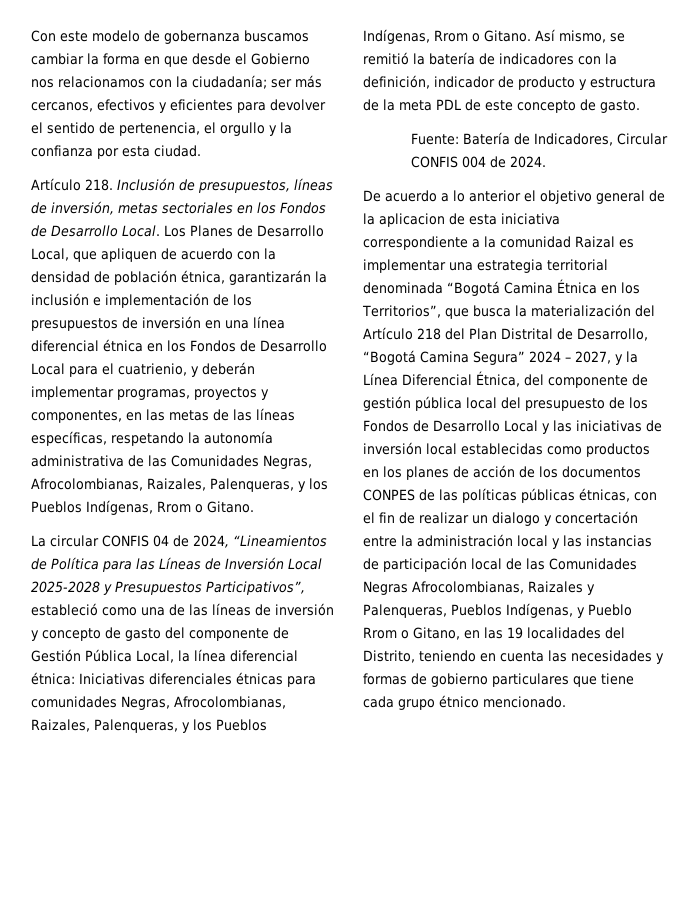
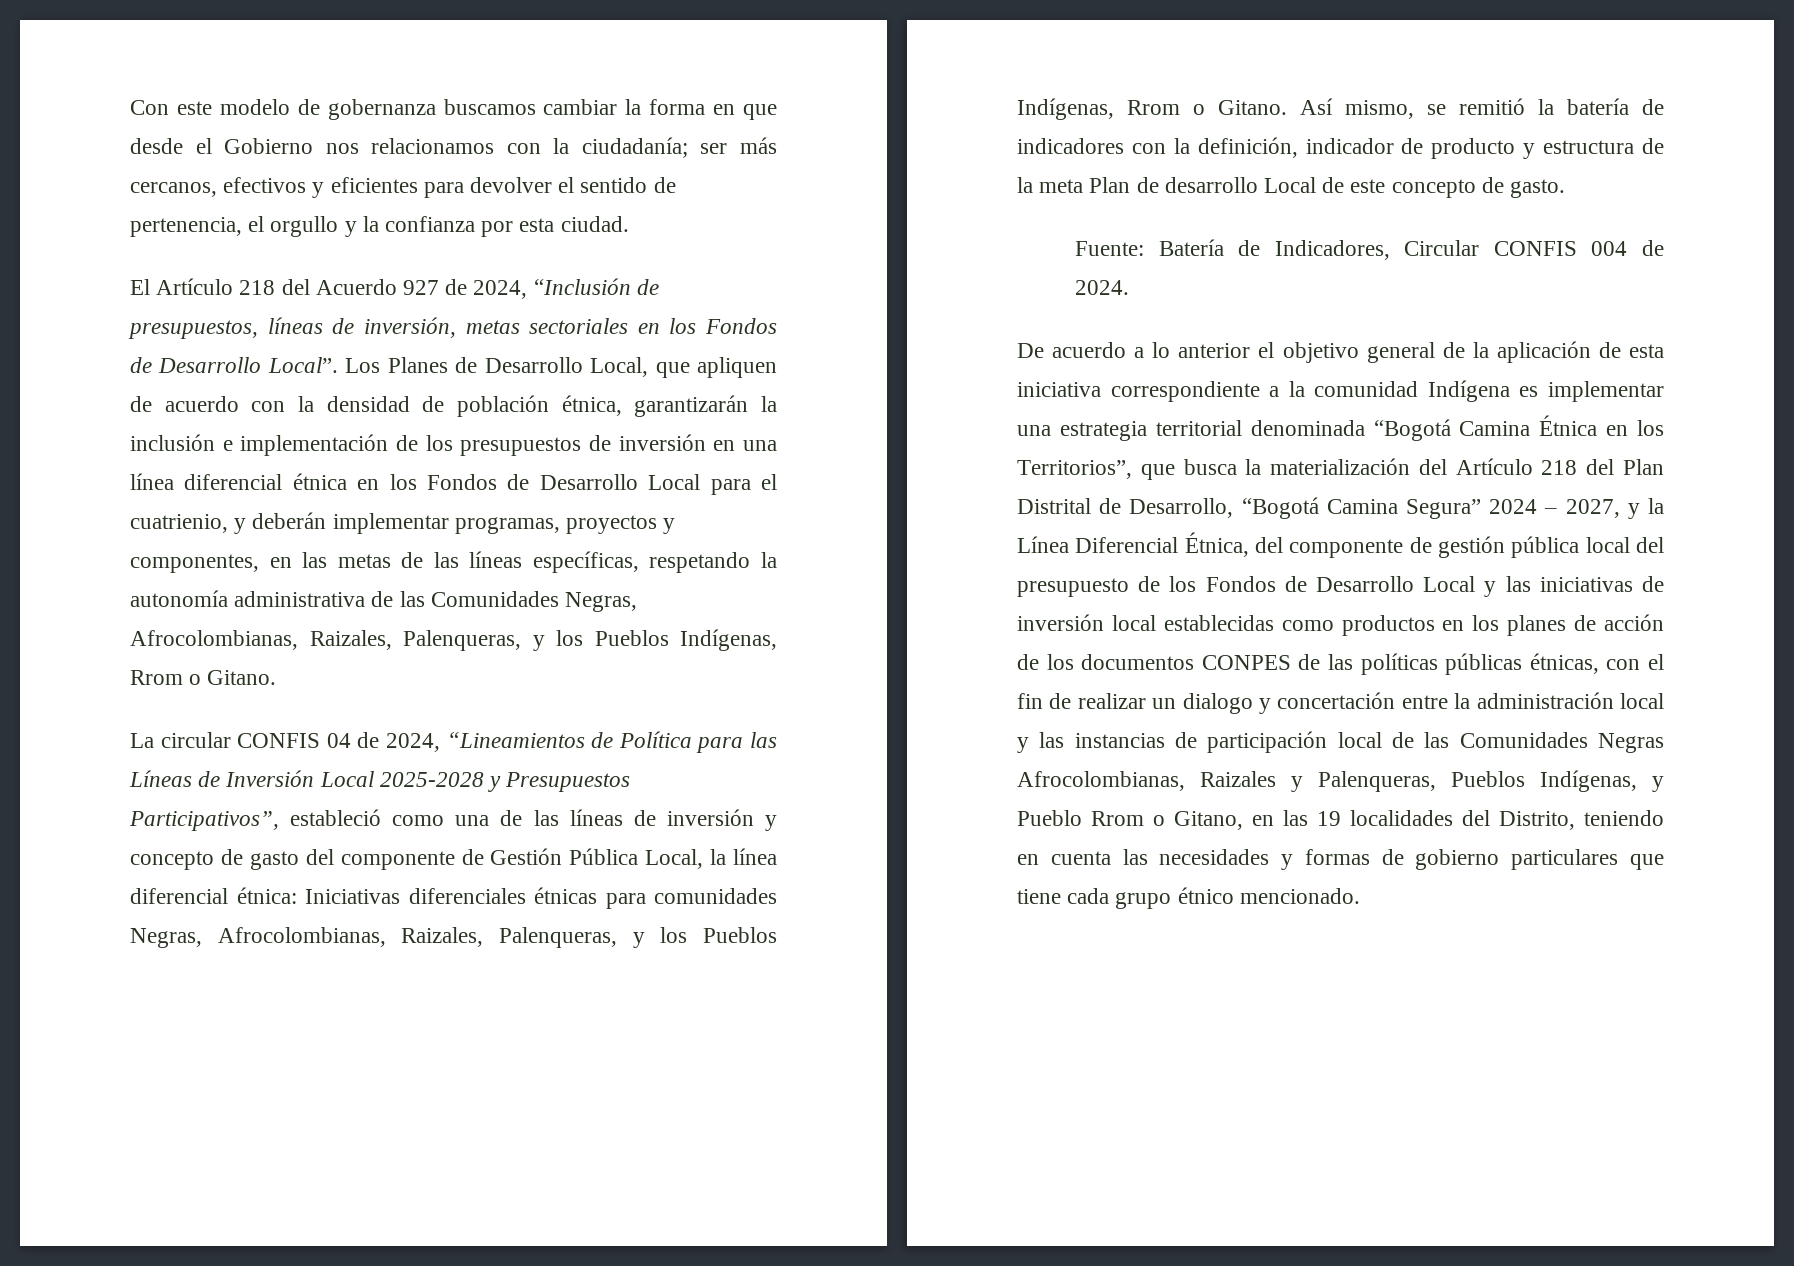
- Artículo 218. Inclusión de presupuestos, líneas de inversión, metas sectoriales en los Fondos de Desarrollo Local.
+ El Artículo 218 del Acuerdo 927 de 2024, “Inclusión de presupuestos, líneas de inversión, metas sectoriales en los Fondos de Desarrollo Local”.
- Así mismo, se remitió la batería de indicadores con la definición, indicador de producto y estructura de la meta PDL de este concepto de gasto.
+ Así mismo, se remitió la batería de indicadores con la definición, indicador de producto y estructura de la meta Plan de desarrollo Local de este concepto de gasto.
- De acuerdo a lo anterior el objetivo general de la aplicacion de esta iniciativa correspondiente a la comunidad Raizal es implementar una estrategia territorial denominada “Bogotá Camina Étnica en los Territorios”, que busca la materialización del Artículo 218 del Plan Distrital de Desarrollo, “Bogotá Camina Segura” 2024 – 2027, y la Línea Diferencial Étnica, del componente de gestión pública local del presupuesto de los Fondos de Desarrollo Local y las iniciativas de inversión local establecidas como productos en los planes de acción de los documentos CONPES de las políticas públicas étnicas, con el fin de realizar un dialogo y concertación entre la administración local y las instancias de participación local de las Comunidades Negras Afrocolombianas, Raizales y Palenqueras, Pueblos Indígenas, y Pueblo Rrom o Gitano, en las 19 localidades del Distrito, teniendo en cuenta las necesidades y formas de gobierno particulares que tiene cada grupo étnico mencionado.
+ De acuerdo a lo anterior el objetivo general de la aplicación de esta iniciativa correspondiente a la comunidad Indígena es implementar una estrategia territorial denominada “Bogotá Camina Étnica en los Territorios”, que busca la materialización del Artículo 218 del Plan Distrital de Desarrollo, “Bogotá Camina Segura” 2024 – 2027, y la Línea Diferencial Étnica, del componente de gestión pública local del presupuesto de los Fondos de Desarrollo Local y las iniciativas de inversión local establecidas como productos en los planes de acción de los documentos CONPES de las políticas públicas étnicas, con el fin de realizar un dialogo y concertación entre la administración local y las instancias de participación local de las Comunidades Negras Afrocolombianas, Raizales y Palenqueras, Pueblos Indígenas, y Pueblo Rrom o Gitano, en las 19 localidades del Distrito, teniendo en cuenta las necesidades y formas de gobierno particulares que tiene cada grupo étnico mencionado.

